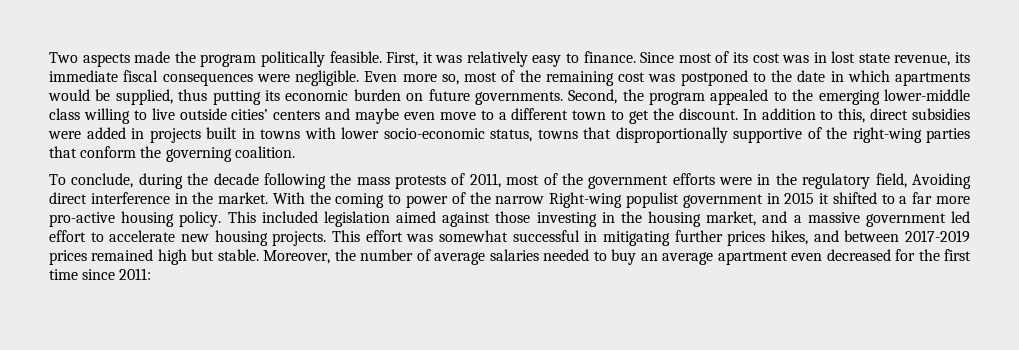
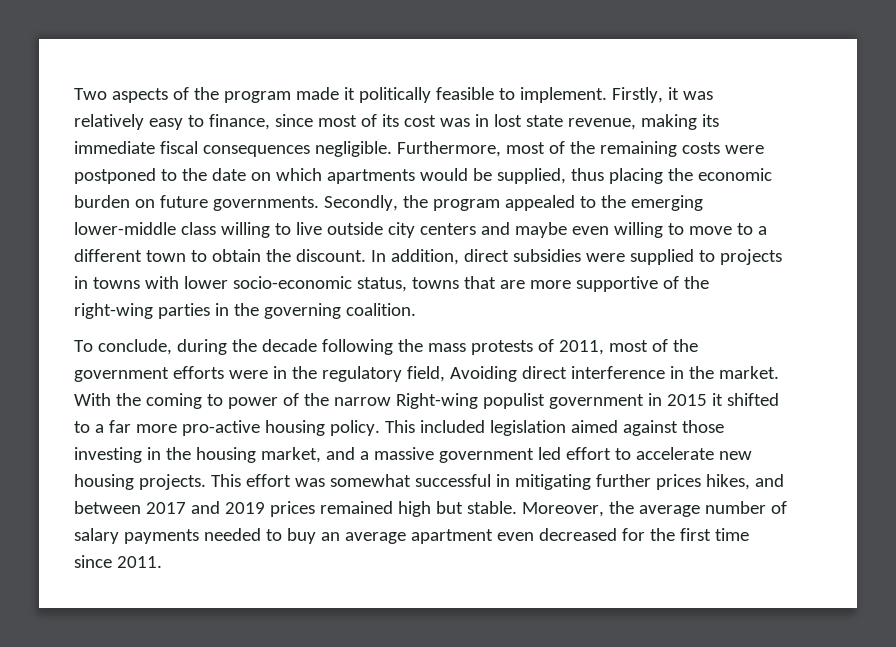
- Two aspects made the program politically feasible. First, it was relatively easy to finance. Since most of its cost was in lost state revenue, its immediate fiscal consequences were negligible. Even more so, most of the remaining cost was postponed to the date in which apartments would be supplied, thus putting its economic burden on future governments.
+ Two aspects of the program made it politically feasible to implement. Firstly, it was relatively easy to finance, since most of its cost was in lost state revenue, making its immediate fiscal consequences negligible. Furthermore, most of the remaining costs were postponed to the date on which apartments would be supplied, thus placing the economic burden on future governments.
- Second, the program appealed to the emerging lower-middle class willing to live outside cities’ centers and maybe even move to a different town to get the discount.
+ Secondly, the program appealed to the emerging lower-middle class willing to live outside city centers and maybe even willing to move to a different town to obtain the discount.
- In addition to this, direct subsidies were added in projects built in towns with lower socio-economic status, towns that disproportionally supportive of the right-wing parties that conform the governing coalition.
+ In addition, direct subsidies were supplied to projects in towns with lower socio-economic status, towns that are more supportive of the right-wing parties in the governing coalition.
- This effort was somewhat successful in mitigating further prices hikes, and between 2017-2019 prices remained high but stable.
+ This effort was somewhat successful in mitigating further prices hikes, and between 2017 and 2019 prices remained high but stable.
- Moreover, the number of average salaries needed to buy an average apartment even decreased for the first time since 2011:
+ Moreover, the average number of salary payments needed to buy an average apartment even decreased for the first time since 2011.

